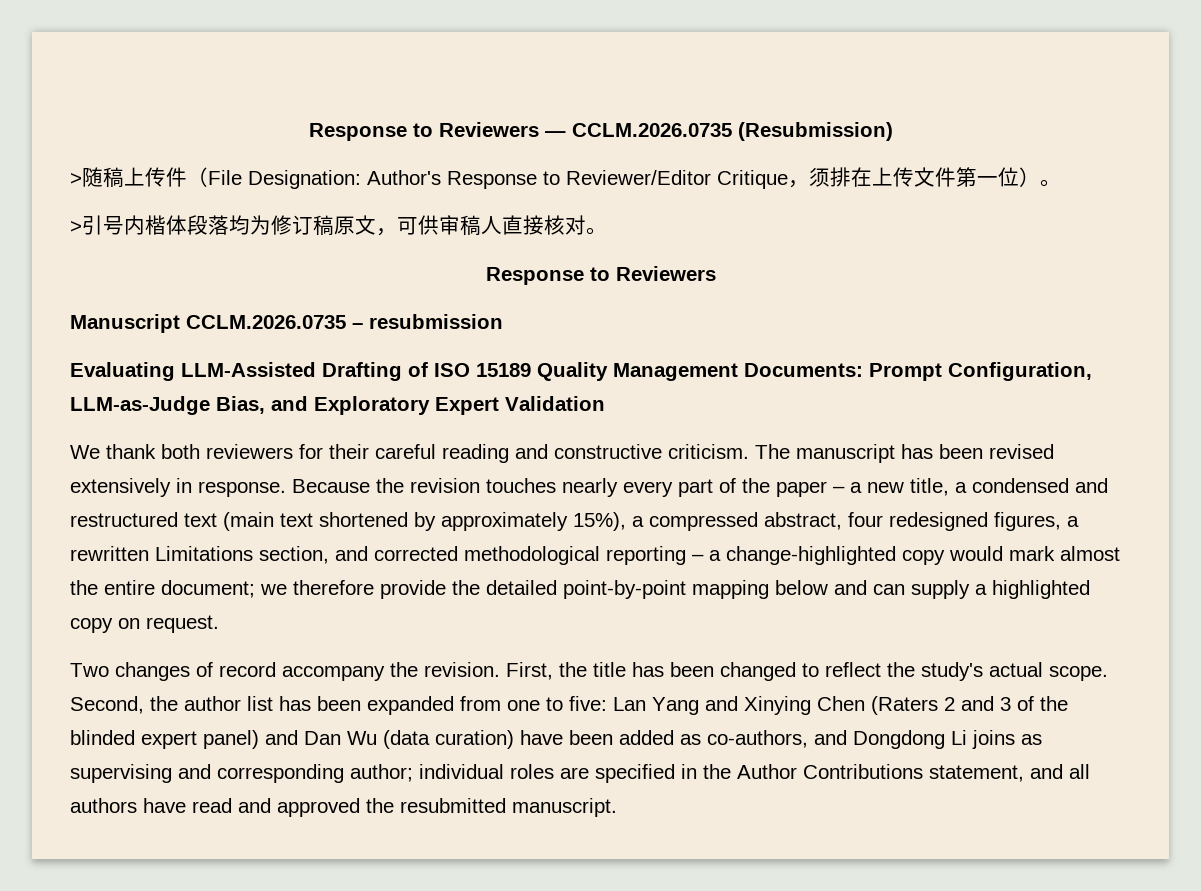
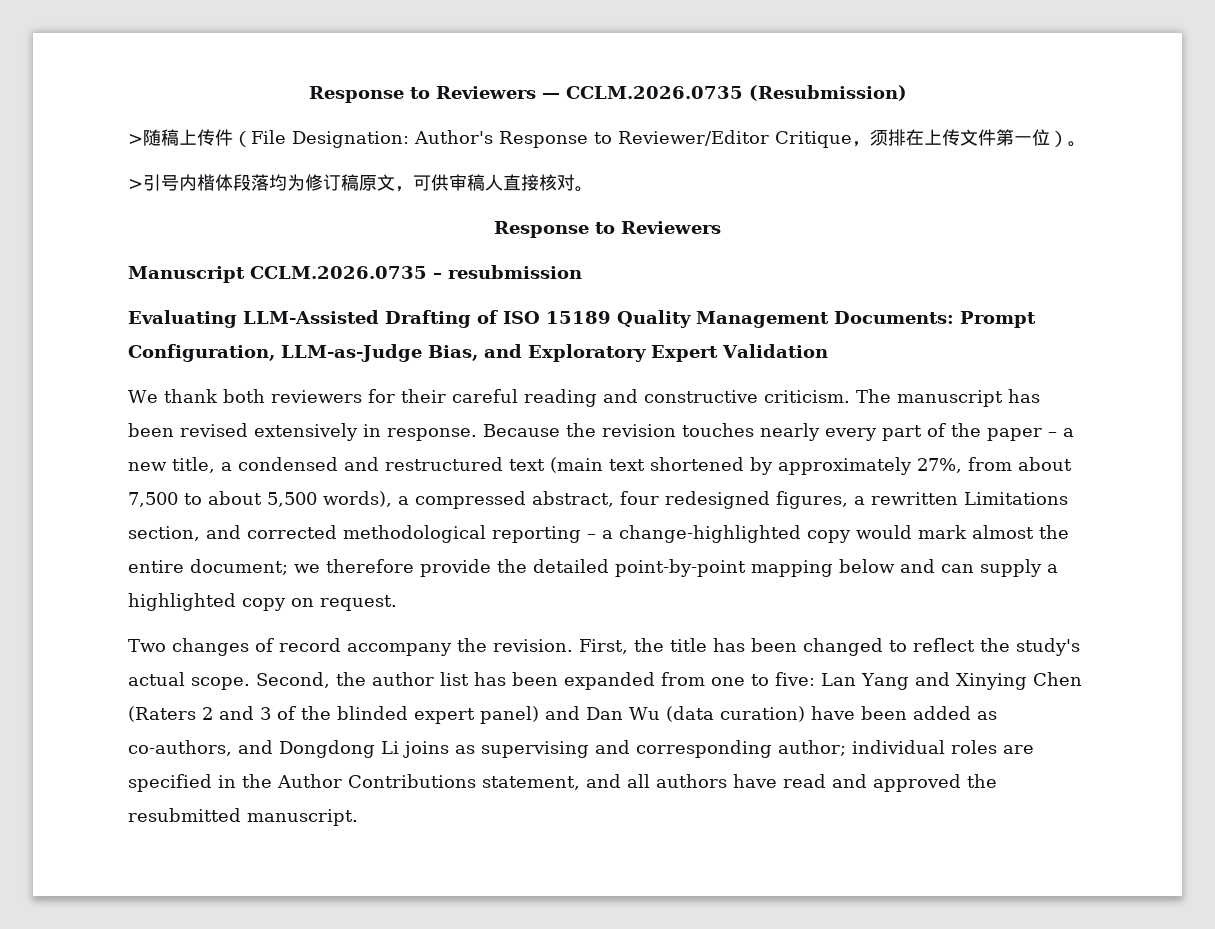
- Because the revision touches nearly every part of the paper – a new title, a condensed and restructured text (main text shortened by approximately 15%), a compressed abstract, four redesigned figures, a rewritten Limitations section, and corrected methodological reporting – a change-highlighted copy would mark almost the entire document;
+ Because the revision touches nearly every part of the paper – a new title, a condensed and restructured text (main text shortened by approximately 27%, from about 7,500 to about 5,500 words), a compressed abstract, four redesigned figures, a rewritten Limitations section, and corrected methodological reporting – a change-highlighted copy would mark almost the entire document;

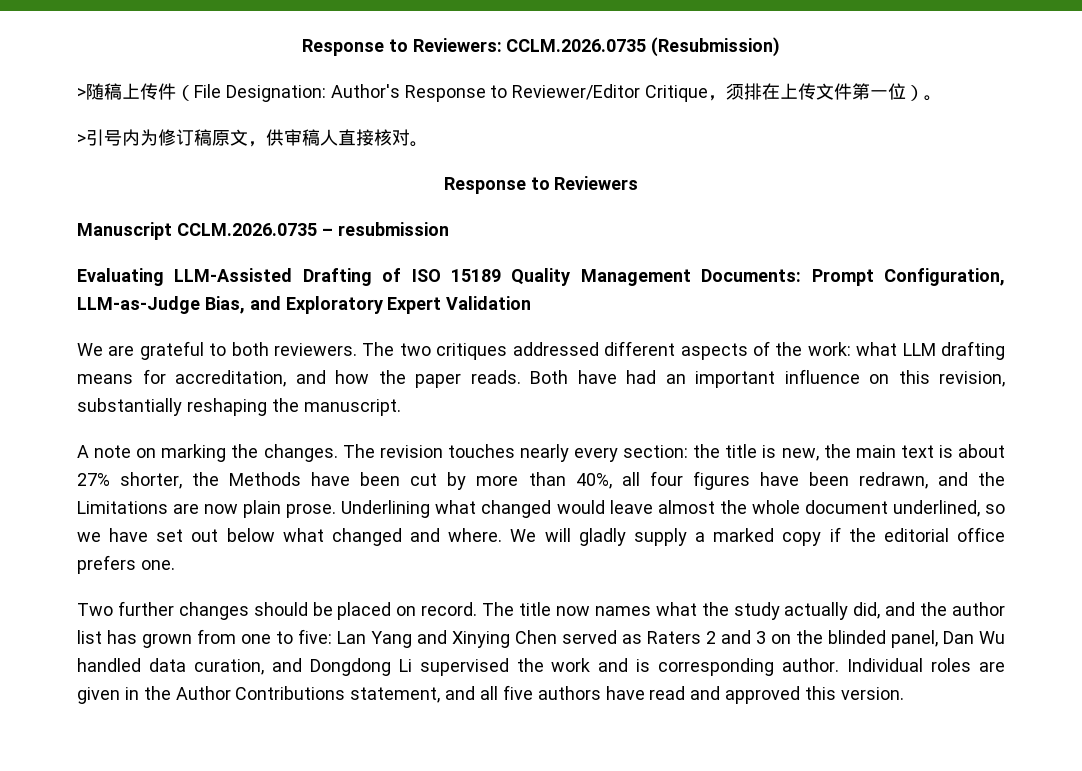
- Response to Reviewers — CCLM.2026.0735 (Resubmission)
+ Response to Reviewers: CCLM.2026.0735 (Resubmission)
- >引号内楷体段落均为修订稿原文，可供审稿人直接核对。
+ >引号内为修订稿原文，供审稿人直接核对。
- We thank both reviewers for their careful reading and constructive criticism. The manuscript has been revised extensively in response. Because the revision touches nearly every part of the paper – a new title, a condensed and restructured text (main text shortened by approximately 27%, from about 7,500 to about 5,500 words), a compressed abstract, four redesigned figures, a rewritten Limitations section, and corrected methodological reporting – a change-highlighted copy would mark almost the entire document; we therefore provide the detailed point-by-point mapping below and can supply a highlighted copy on request.
- Two changes of record accompany the revision. First, the title has been changed to reflect the study's actual scope. Second, the author list has been expanded from one to five: Lan Yang and Xinying Chen (Raters 2 and 3 of the blinded expert panel) and Dan Wu (data curation) have been added as co-authors, and Dongdong Li joins as supervising and corresponding author; individual roles are specified in the Author Contributions statement, and all authors have read and approved the resubmitted manuscript.
+ We are grateful to both reviewers. The two critiques addressed different aspects of the work: what LLM drafting means for accreditation, and how the paper reads. Both have had an important influence on this revision, substantially reshaping the manuscript.
+ A note on marking the changes. The revision touches nearly every section: the title is new, the main text is about 27% shorter, the Methods have been cut by more than 40%, all four figures have been redrawn, and the Limitations are now plain prose. Underlining what changed would leave almost the whole document underlined, so we have set out below what changed and where. We will gladly supply a marked copy if the editorial office prefers one.
+ Two further changes should be placed on record. The title now names what the study actually did, and the author list has grown from one to five: Lan Yang and Xinying Chen served as Raters 2 and 3 on the blinded panel, Dan Wu handled data curation, and Dongdong Li supervised the work and is corresponding author. Individual roles are given in the Author Contributions statement, and all five authors have read and approved this version.

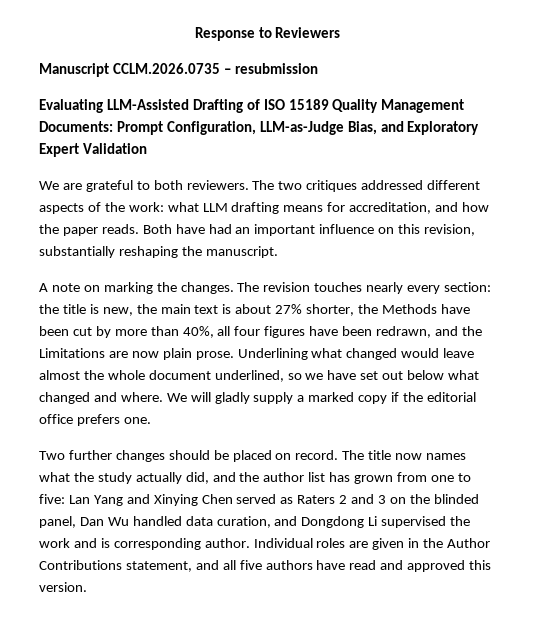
- Response to Reviewers: CCLM.2026.0735 (Resubmission)
- >随稿上传件（File Designation: Author's Response to Reviewer/Editor Critique，须排在上传文件第一位）。
- >引号内为修订稿原文，供审稿人直接核对。

